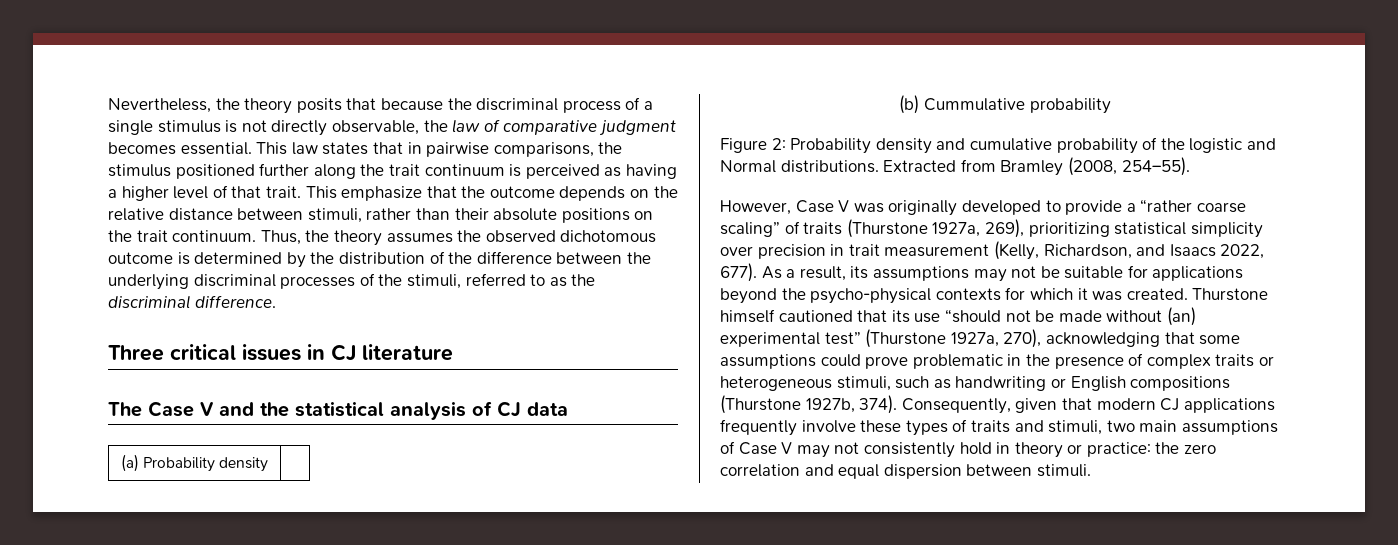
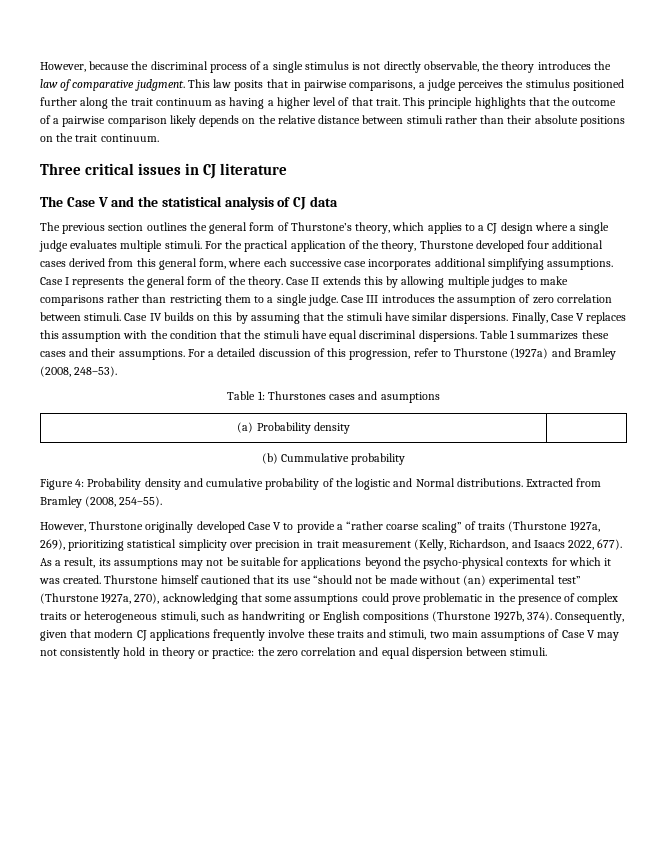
- Nevertheless, the theory posits that because the discriminal process of a single stimulus is not directly observable, the law of comparative judgment becomes essential.
+ However, because the discriminal process of a single stimulus is not directly observable, the theory introduces the law of comparative judgment.
- This law states that in pairwise comparisons, the stimulus positioned further along the trait continuum is perceived as having a higher level of that trait.
+ This law posits that in pairwise comparisons, a judge perceives the stimulus positioned further along the trait continuum as having a higher level of that trait.
- This emphasize that the outcome depends on the relative distance between stimuli, rather than their absolute positions on the trait continuum. Thus, the theory assumes the observed dichotomous outcome is determined by the distribution of the difference between the underlying discriminal processes of the stimuli, referred to as the discriminal difference.
+ This principle highlights that the outcome of a pairwise comparison likely depends on the relative distance between stimuli rather than their absolute positions on the trait continuum.
+ The previous section outlines the general form of Thurstone’s theory, which applies to a CJ design where a single judge evaluates multiple stimuli. For the practical application of the theory, Thurstone developed four additional cases derived from this general form, where each successive case incorporates additional simplifying assumptions. Case I represents the general form of the theory. Case II extends this by allowing multiple judges to make comparisons rather than restricting them to a single judge. Case III introduces the assumption of zero correlation between stimuli. Case IV builds on this by assuming that the stimuli have similar dispersions. Finally, Case V replaces this assumption with the condition that the stimuli have equal discriminal dispersions. Table 1 summarizes these cases and their assumptions. For a detailed discussion of this progression, refer to Thurstone (1927a) and Bramley (2008, 248–53).
+ Table 1: Thurstones cases and asumptions
- Figure 2: Probability density and cumulative probability of the logistic and Normal distributions.
+ Figure 4: Probability density and cumulative probability of the logistic and Normal distributions.
- However, Case V was originally developed to provide a “rather coarse scaling” of traits (Thurstone 1927a, 269), prioritizing statistical simplicity over precision in trait measurement (Kelly, Richardson, and Isaacs 2022, 677).
+ However, Thurstone originally developed Case V to provide a “rather coarse scaling” of traits (Thurstone 1927a, 269), prioritizing statistical simplicity over precision in trait measurement (Kelly, Richardson, and Isaacs 2022, 677).
- Consequently, given that modern CJ applications frequently involve these types of traits and stimuli, two main assumptions of Case V may not consistently hold in theory or practice: the zero correlation and equal dispersion between stimuli.
+ Consequently, given that modern CJ applications frequently involve these traits and stimuli, two main assumptions of Case V may not consistently hold in theory or practice: the zero correlation and equal dispersion between stimuli.

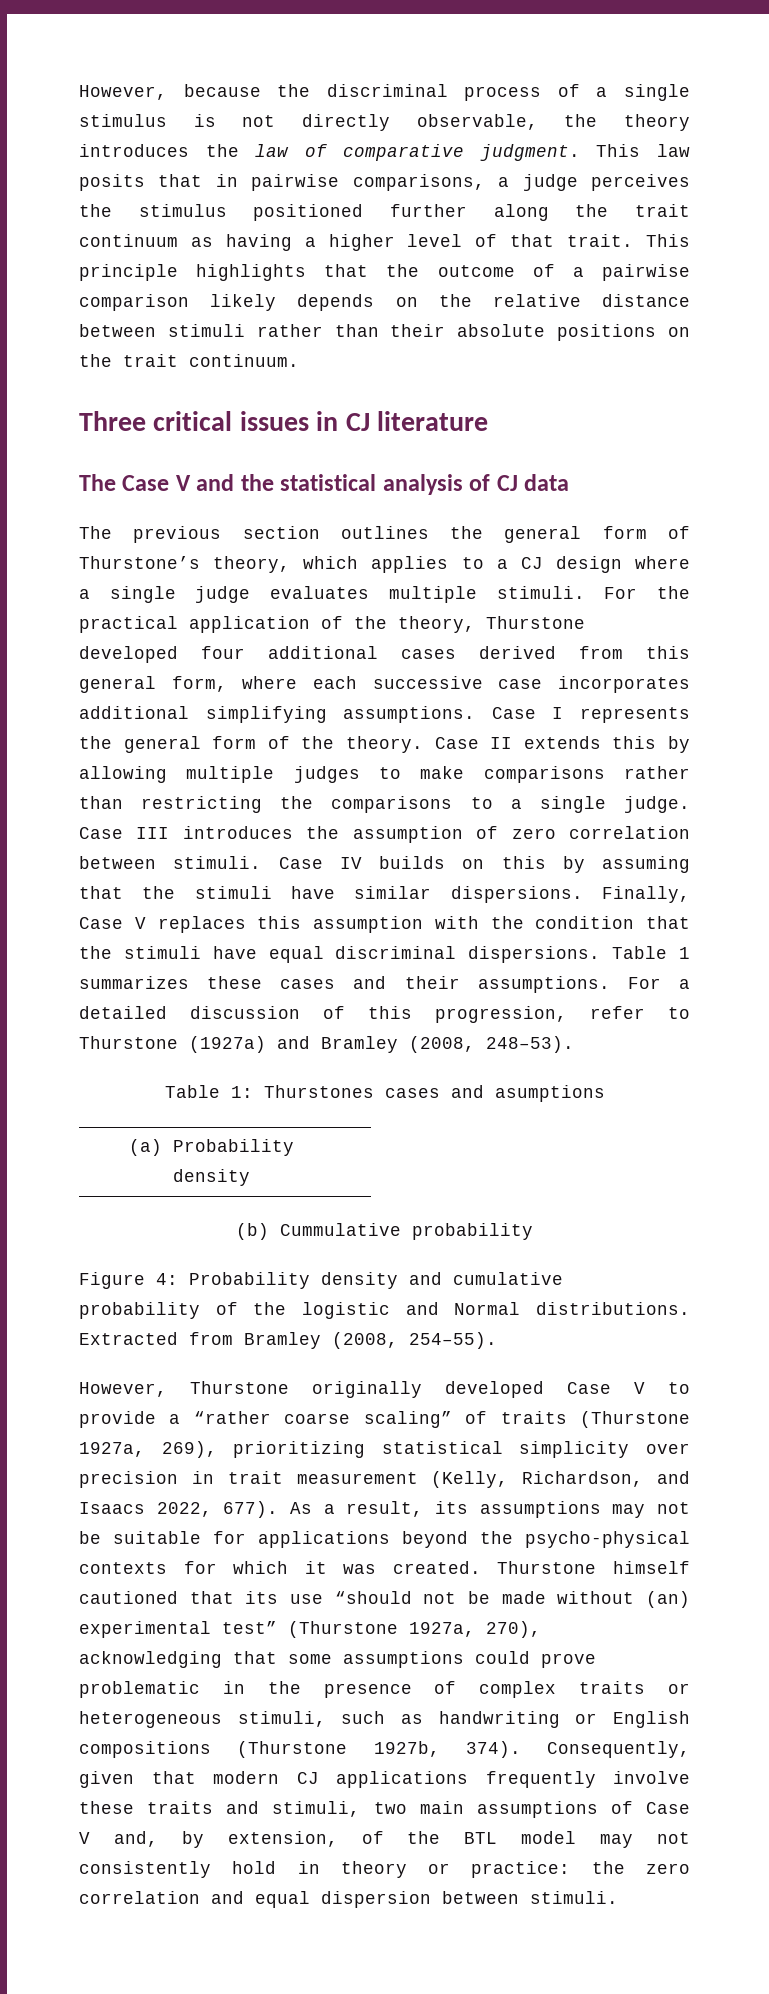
- Case II extends this by allowing multiple judges to make comparisons rather than restricting them to a single judge.
+ Case II extends this by allowing multiple judges to make comparisons rather than restricting the comparisons to a single judge.
- Consequently, given that modern CJ applications frequently involve these traits and stimuli, two main assumptions of Case V may not consistently hold in theory or practice: the zero correlation and equal dispersion between stimuli.
+ Consequently, given that modern CJ applications frequently involve these traits and stimuli, two main assumptions of Case V and, by extension, of the BTL model may not consistently hold in theory or practice: the zero correlation and equal dispersion between stimuli.

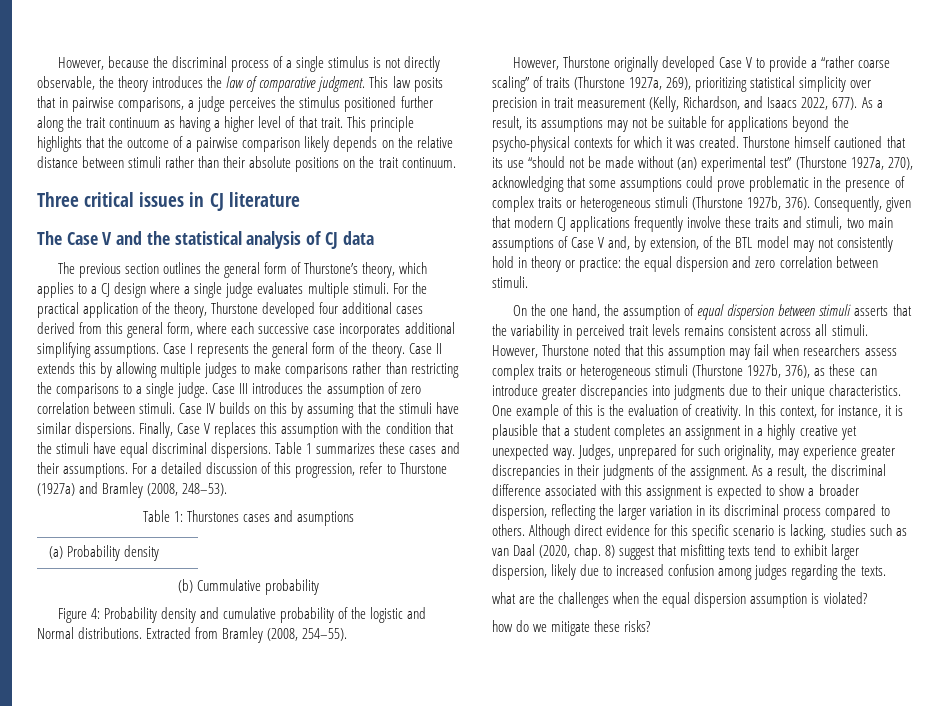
- Thurstone himself cautioned that its use “should not be made without (an) experimental test” (Thurstone 1927a, 270), acknowledging that some assumptions could prove problematic in the presence of complex traits or heterogeneous stimuli, such as handwriting or English compositions (Thurstone 1927b, 374).
+ Thurstone himself cautioned that its use “should not be made without (an) experimental test” (Thurstone 1927a, 270), acknowledging that some assumptions could prove problematic in the presence of complex traits or heterogeneous stimuli (Thurstone 1927b, 376).
- Consequently, given that modern CJ applications frequently involve these traits and stimuli, two main assumptions of Case V and, by extension, of the BTL model may not consistently hold in theory or practice: the zero correlation and equal dispersion between stimuli.
+ Consequently, given that modern CJ applications frequently involve these traits and stimuli, two main assumptions of Case V and, by extension, of the BTL model may not consistently hold in theory or practice: the equal dispersion and zero correlation between stimuli.
+ On the one hand, the assumption of equal dispersion between stimuli asserts that the variability in perceived trait levels remains consistent across all stimuli. However, Thurstone noted that this assumption may fail when researchers assess complex traits or heterogeneous stimuli (Thurstone 1927b, 376), as these can introduce greater discrepancies into judgments due to their unique characteristics. One example of this is the evaluation of creativity. In this context, for instance, it is plausible that a student completes an assignment in a highly creative yet unexpected way. Judges, unprepared for such originality, may experience greater discrepancies in their judgments of the assignment. As a result, the discriminal difference associated with this assignment is expected to show a broader dispersion, reflecting the larger variation in its discriminal process compared to others. Although direct evidence for this specific scenario is lacking, studies such as van Daal (2020, chap. 8) suggest that misfitting texts tend to exhibit larger dispersion, likely due to increased confusion among judges regarding the texts.
+ what are the challenges when the equal dispersion assumption is violated?
+ how do we mitigate these risks?

